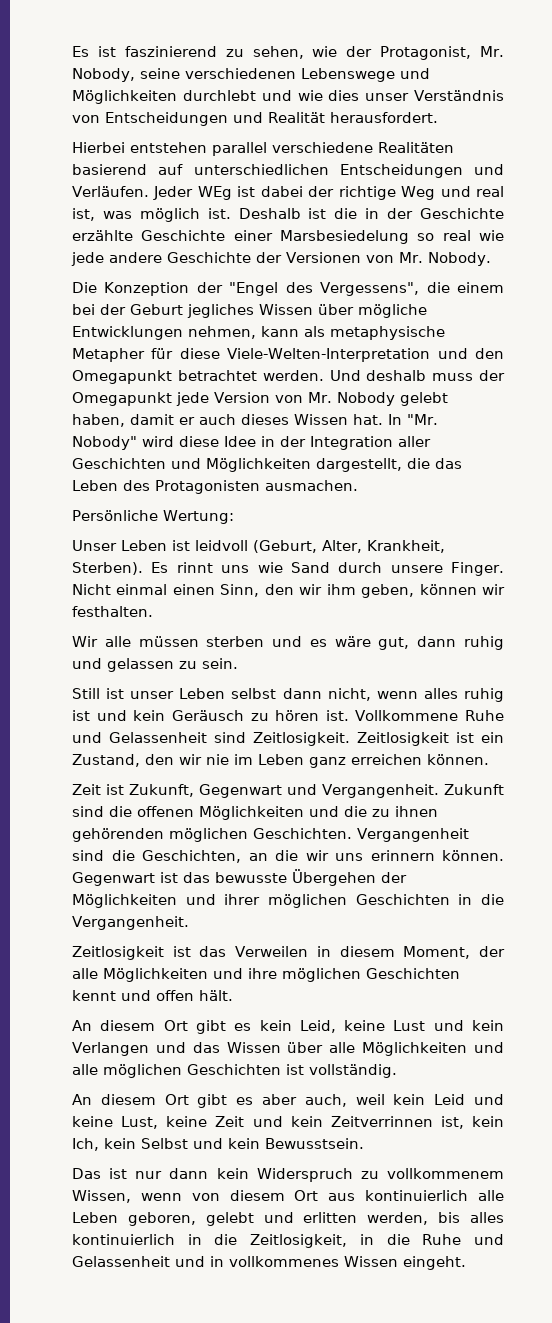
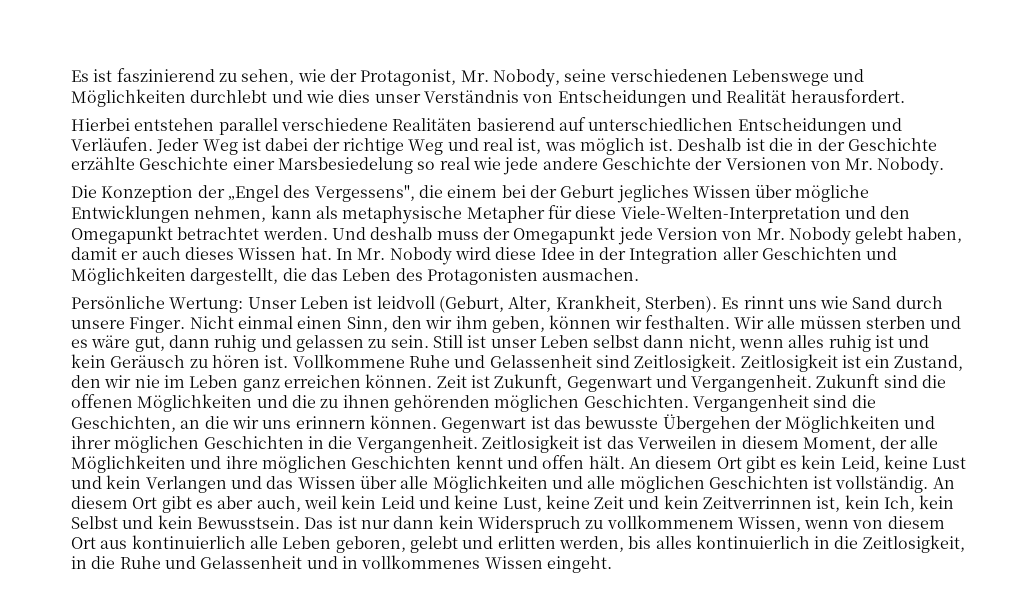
- Jeder WEg ist dabei der richtige Weg und real ist, was möglich ist.
+ Jeder Weg ist dabei der richtige Weg und real ist, was möglich ist.
- Die Konzeption der "Engel des Vergessens", die einem bei der Geburt jegliches Wissen über mögliche Entwicklungen nehmen, kann als metaphysische Metapher für diese Viele-Welten-Interpretation und den Omegapunkt betrachtet werden.
+ Die Konzeption der „Engel des Vergessens", die einem bei der Geburt jegliches Wissen über mögliche Entwicklungen nehmen, kann als metaphysische Metapher für diese Viele-Welten-Interpretation und den Omegapunkt betrachtet werden.
- In "Mr. Nobody" wird diese Idee in der Integration aller Geschichten und Möglichkeiten dargestellt, die das Leben des Protagonisten ausmachen.
+ In Mr. Nobody wird diese Idee in der Integration aller Geschichten und Möglichkeiten dargestellt, die das Leben des Protagonisten ausmachen.
- Persönliche Wertung:
- Unser Leben ist leidvoll (Geburt, Alter, Krankheit, Sterben).
+ Persönliche Wertung: Unser Leben ist leidvoll (Geburt, Alter, Krankheit, Sterben).
- Nicht einmal einen Sinn, den wir ihm geben, können wir festhalten.
- Wir alle müssen sterben und es wäre gut, dann ruhig und gelassen zu sein.
- Still ist unser Leben selbst dann nicht, wenn alles ruhig ist und kein Geräusch zu hören ist.
+ Nicht einmal einen Sinn, den wir ihm geben, können wir festhalten. Wir alle müssen sterben und es wäre gut, dann ruhig und gelassen zu sein. Still ist unser Leben selbst dann nicht, wenn alles ruhig ist und kein Geräusch zu hören ist.
- Zeitlosigkeit ist ein Zustand, den wir nie im Leben ganz erreichen können.
- Zeit ist Zukunft, Gegenwart und Vergangenheit.
+ Zeitlosigkeit ist ein Zustand, den wir nie im Leben ganz erreichen können. Zeit ist Zukunft, Gegenwart und Vergangenheit.
- Gegenwart ist das bewusste Übergehen der Möglichkeiten und ihrer möglichen Geschichten in die Vergangenheit.
- Zeitlosigkeit ist das Verweilen in diesem Moment, der alle Möglichkeiten und ihre möglichen Geschichten kennt und offen hält.
- An diesem Ort gibt es kein Leid, keine Lust und kein Verlangen und das Wissen über alle Möglichkeiten und alle möglichen Geschichten ist vollständig.
- An diesem Ort gibt es aber auch, weil kein Leid und keine Lust, keine Zeit und kein Zeitverrinnen ist, kein Ich, kein Selbst und kein Bewusstsein.
- Das ist nur dann kein Widerspruch zu vollkommenem Wissen, wenn von diesem Ort aus kontinuierlich alle Leben geboren, gelebt und erlitten werden, bis alles kontinuierlich in die Zeitlosigkeit, in die Ruhe und Gelassenheit und in vollkommenes Wissen eingeht.
+ Gegenwart ist das bewusste Übergehen der Möglichkeiten und ihrer möglichen Geschichten in die Vergangenheit. Zeitlosigkeit ist das Verweilen in diesem Moment, der alle Möglichkeiten und ihre möglichen Geschichten kennt und offen hält. An diesem Ort gibt es kein Leid, keine Lust und kein Verlangen und das Wissen über alle Möglichkeiten und alle möglichen Geschichten ist vollständig. An diesem Ort gibt es aber auch, weil kein Leid und keine Lust, keine Zeit und kein Zeitverrinnen ist, kein Ich, kein Selbst und kein Bewusstsein. Das ist nur dann kein Widerspruch zu vollkommenem Wissen, wenn von diesem Ort aus kontinuierlich alle Leben geboren, gelebt und erlitten werden, bis alles kontinuierlich in die Zeitlosigkeit, in die Ruhe und Gelassenheit und in vollkommenes Wissen eingeht.

